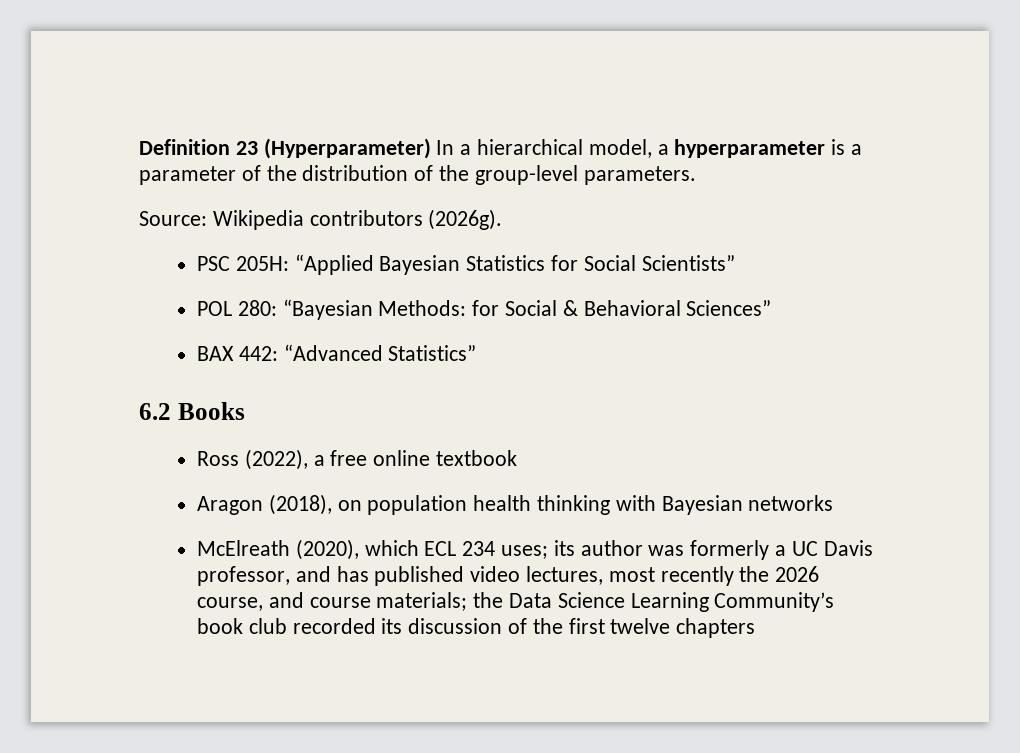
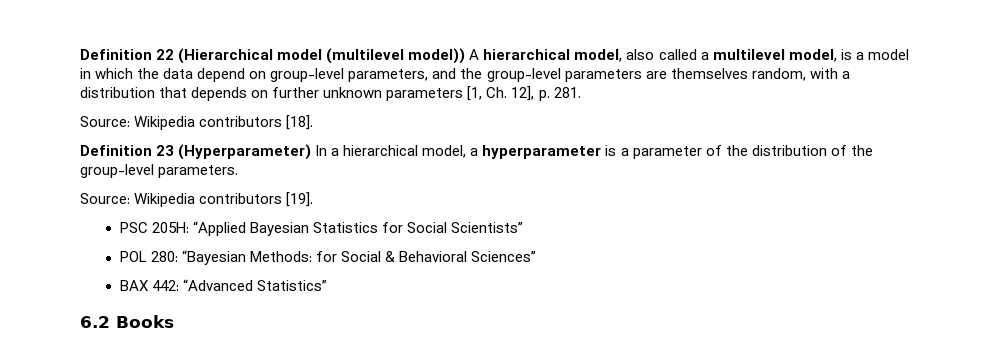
+ Definition 22 (Hierarchical model (multilevel model)) A hierarchical model, also called a multilevel model, is a model in which the data depend on group-level parameters, and the group-level parameters are themselves random, with a distribution that depends on further unknown parameters [1, Ch. 12], p. 281.
+ Source: Wikipedia contributors [18].
- Source: Wikipedia contributors (2026g).
+ Source: Wikipedia contributors [19].
- Ross (2022), a free online textbook
- Aragon (2018), on population health thinking with Bayesian networks
- McElreath (2020), which ECL 234 uses; its author was formerly a UC Davis professor, and has published video lectures, most recently the 2026 course, and course materials; the Data Science Learning Community’s book club recorded its discussion of the first twelve chapters

